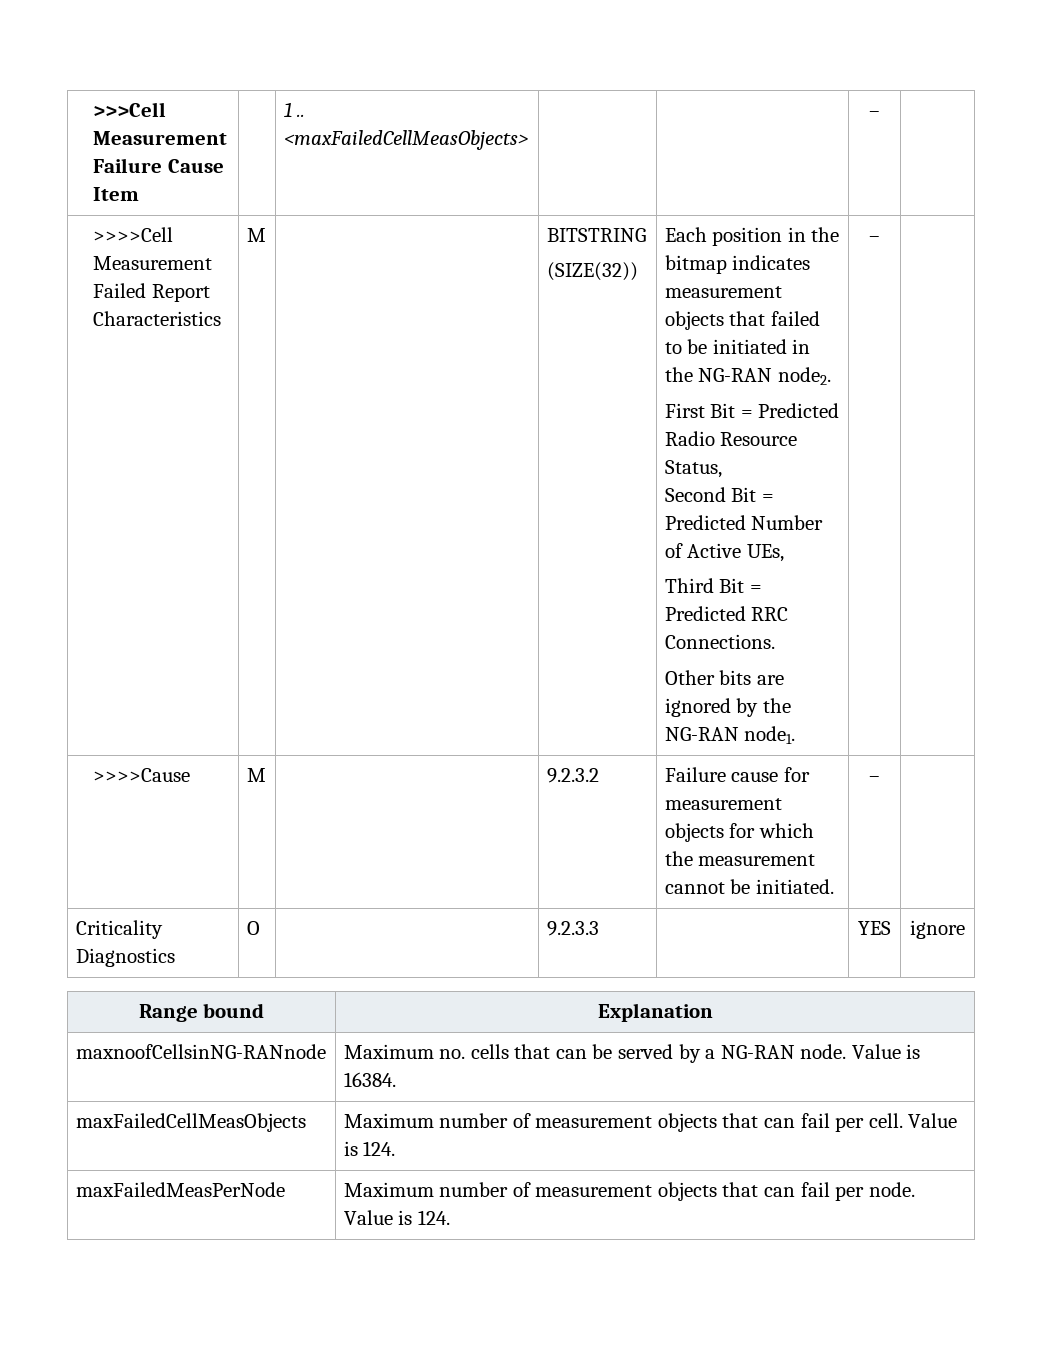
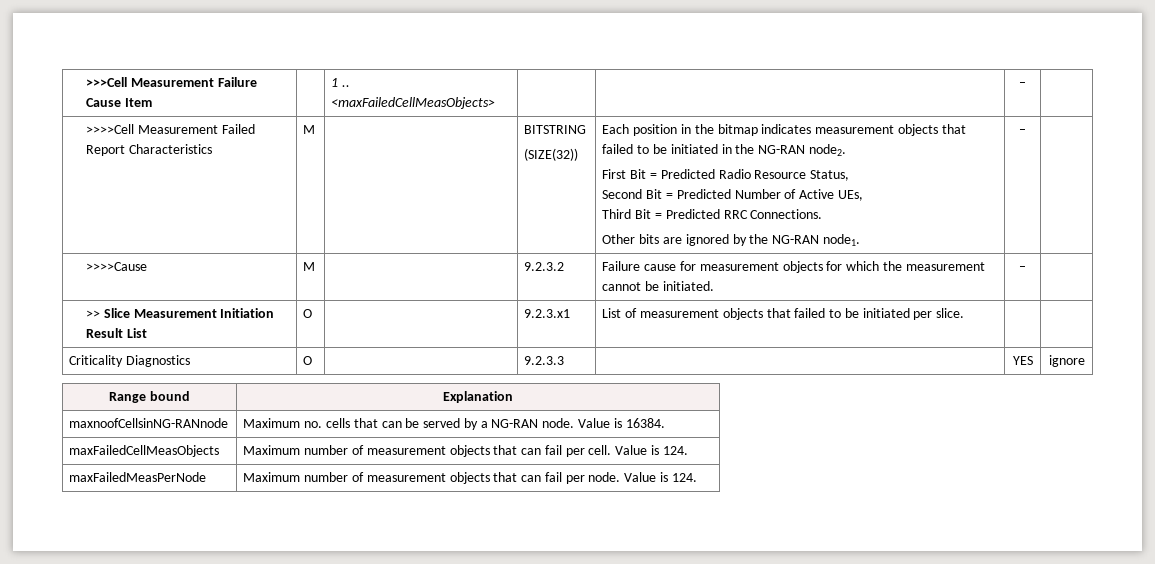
+ >> Slice Measurement Initiation Result List | O | | 9.2.3.x1 | List of measurement objects that failed to be initiated per slice. | |

